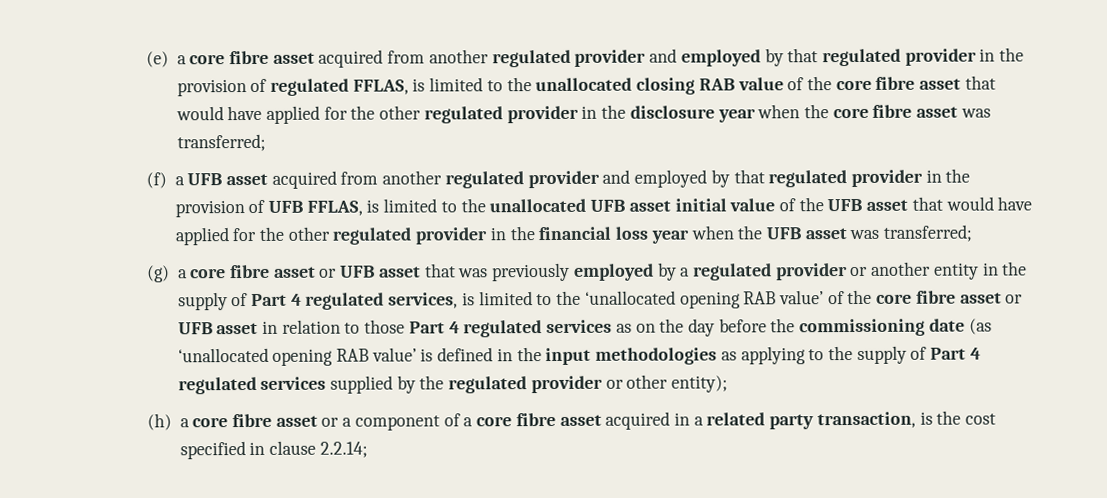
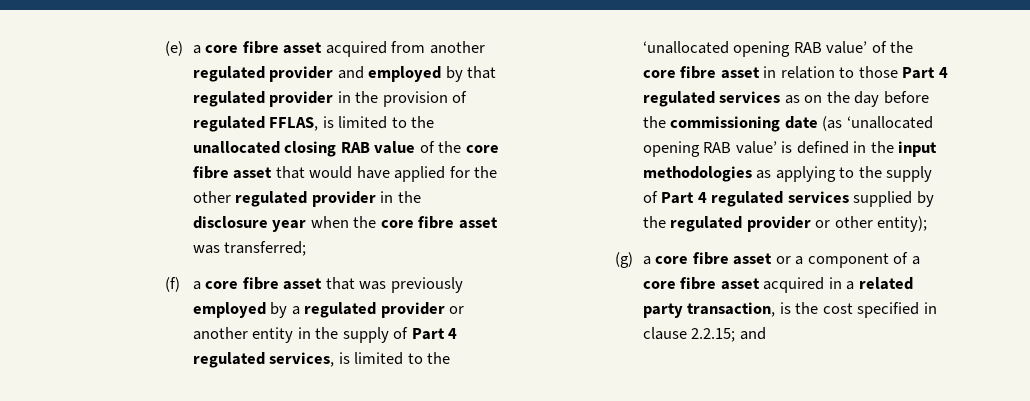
- (f) a UFB asset acquired from another regulated provider and employed by that regulated provider in the provision of UFB FFLAS, is limited to the unallocated UFB asset initial value of the UFB asset that would have applied for the other regulated provider in the financial loss year when the UFB asset was transferred;
- (g) a core fibre asset or UFB asset that was previously employed by a regulated provider or another entity in the supply of Part 4 regulated services, is limited to the ‘unallocated opening RAB value’ of the core fibre asset or UFB asset in relation to those Part 4 regulated services as on the day before the commissioning date (as ‘unallocated opening RAB value’ is defined in the input methodologies as applying to the supply of Part 4 regulated services supplied by the regulated provider or other entity);
+ (f) a core fibre asset that was previously employed by a regulated provider or another entity in the supply of Part 4 regulated services, is limited to the ‘unallocated opening RAB value’ of the core fibre asset in relation to those Part 4 regulated services as on the day before the commissioning date (as ‘unallocated opening RAB value’ is defined in the input methodologies as applying to the supply of Part 4 regulated services supplied by the regulated provider or other entity);
- (h) a core fibre asset or a component of a core fibre asset acquired in a related party transaction, is the cost specified in clause 2.2.14;
+ (g) a core fibre asset or a component of a core fibre asset acquired in a related party transaction, is the cost specified in clause 2.2.15; and

